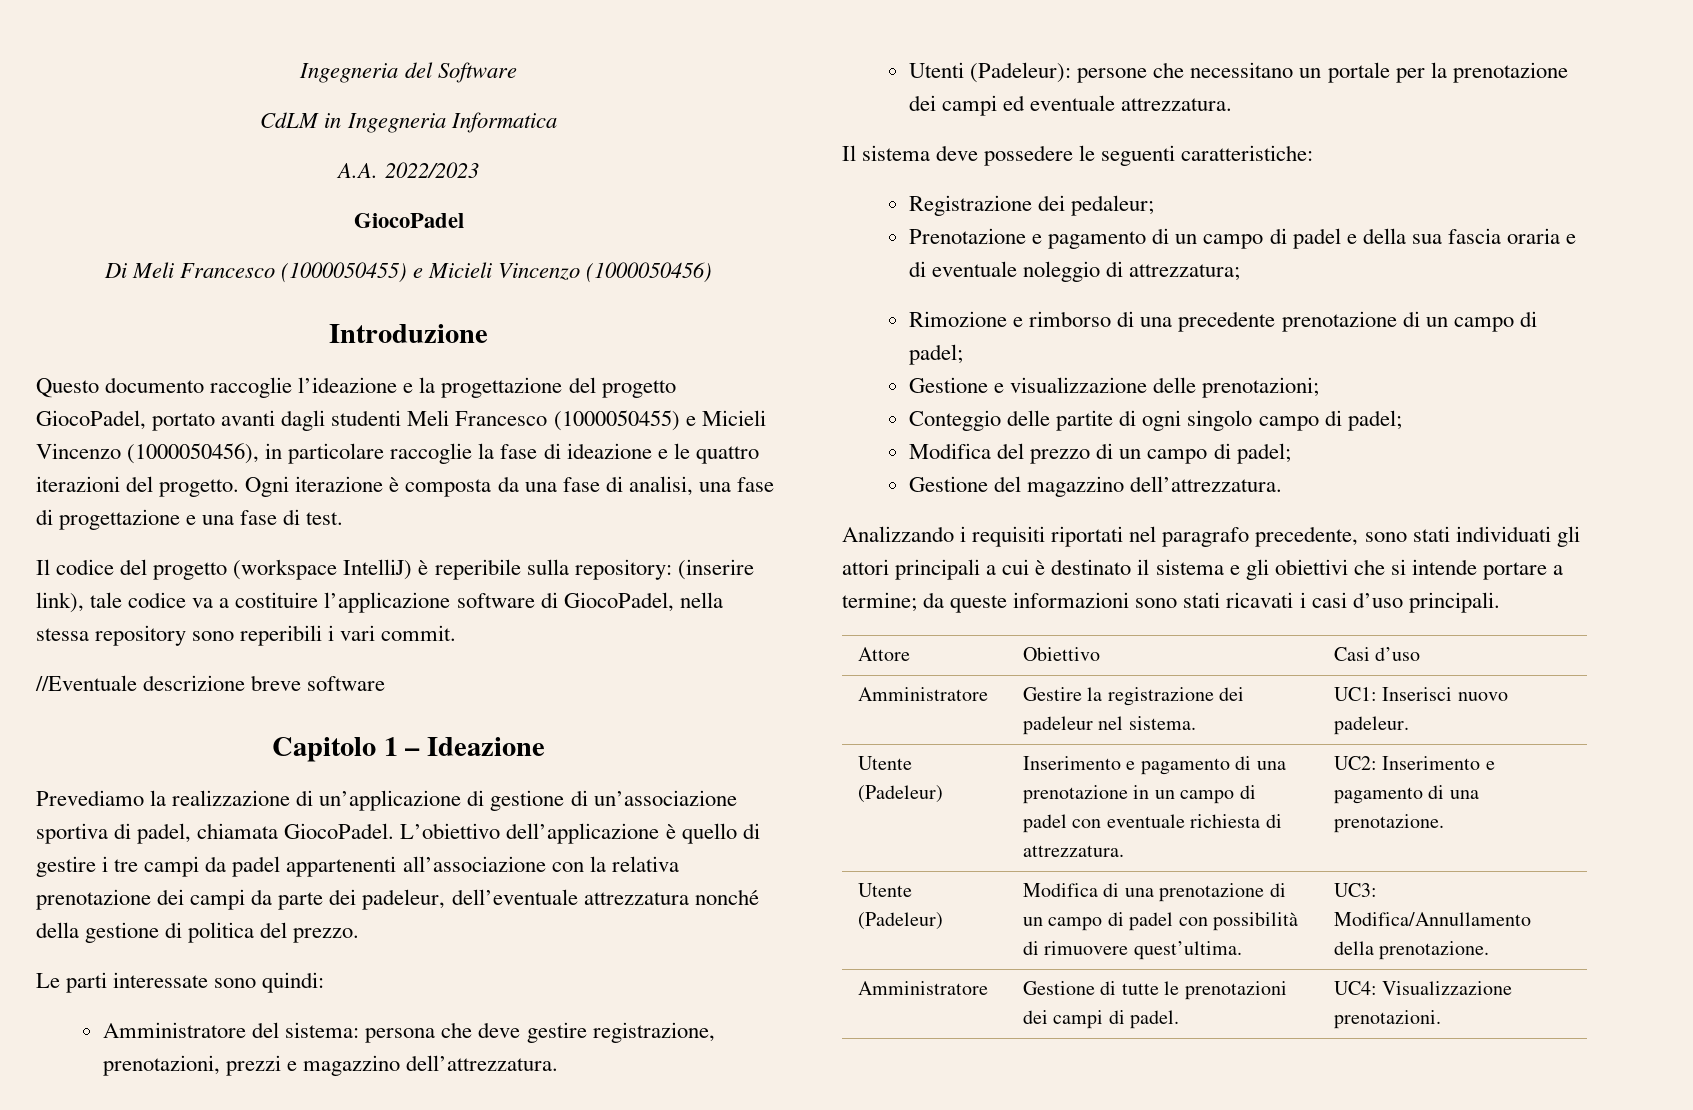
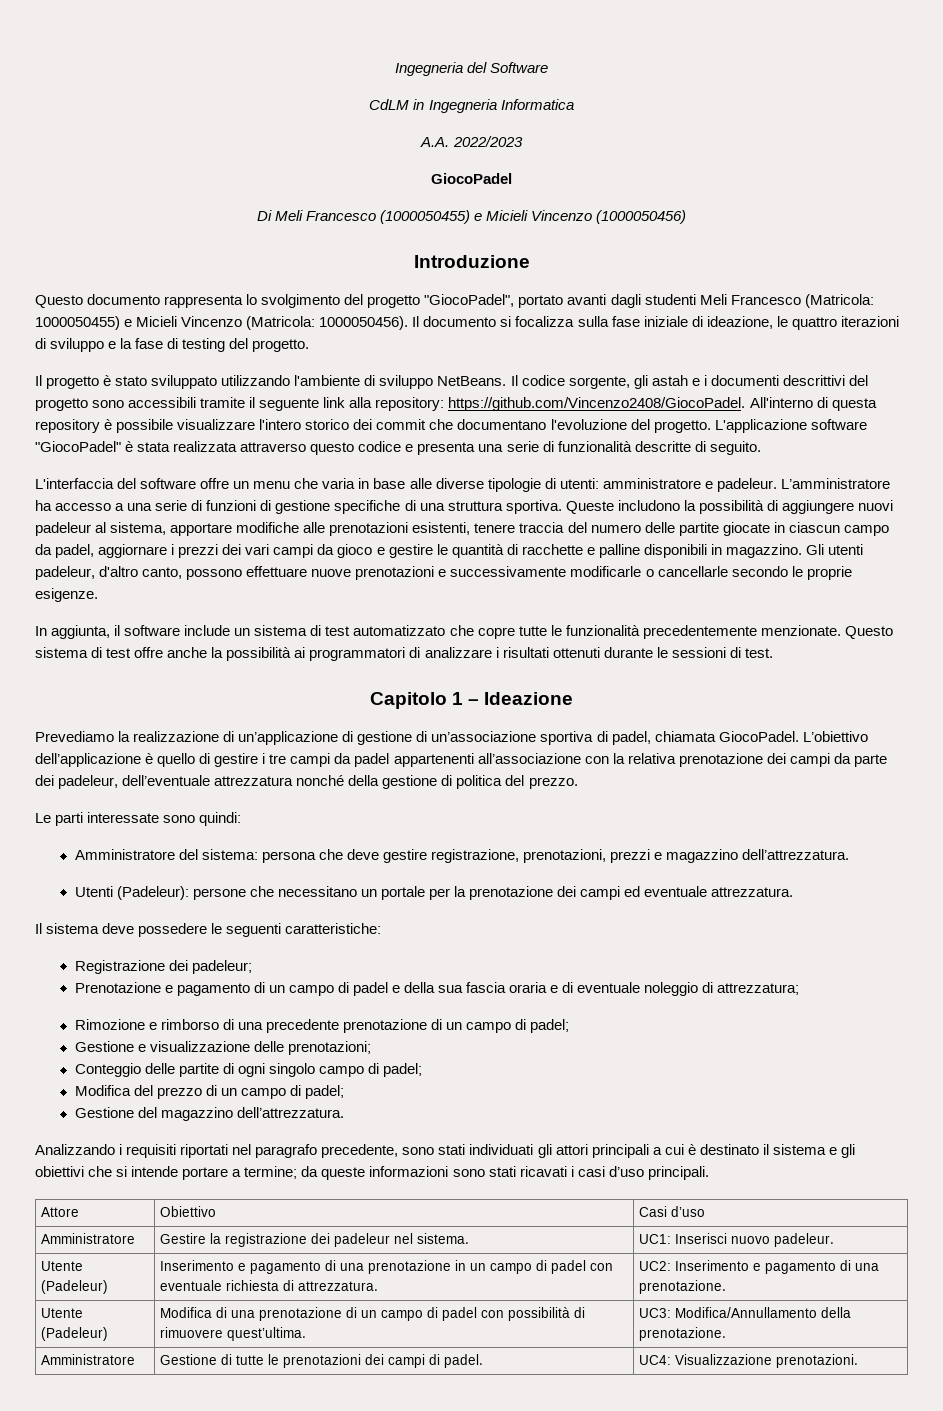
- Questo documento raccoglie l’ideazione e la progettazione del progetto GiocoPadel, portato avanti dagli studenti Meli Francesco (1000050455) e Micieli Vincenzo (1000050456), in particolare raccoglie la fase di ideazione e le quattro iterazioni del progetto. Ogni iterazione è composta da una fase di analisi, una fase di progettazione e una fase di test.
- Il codice del progetto (workspace IntelliJ) è reperibile sulla repository: (inserire link), tale codice va a costituire l’applicazione software di GiocoPadel, nella stessa repository sono reperibili i vari commit.
- //Eventuale descrizione breve software
+ Questo documento rappresenta lo svolgimento del progetto "GiocoPadel", portato avanti dagli studenti Meli Francesco (Matricola: 1000050455) e Micieli Vincenzo (Matricola: 1000050456). Il documento si focalizza sulla fase iniziale di ideazione, le quattro iterazioni di sviluppo e la fase di testing del progetto.
+ Il progetto è stato sviluppato utilizzando l'ambiente di sviluppo NetBeans. Il codice sorgente, gli astah e i documenti descrittivi del progetto sono accessibili tramite il seguente link alla repository: https://github.com/Vincenzo2408/GiocoPadel. All'interno di questa repository è possibile visualizzare l'intero storico dei commit che documentano l'evoluzione del progetto. L'applicazione software "GiocoPadel" è stata realizzata attraverso questo codice e presenta una serie di funzionalità descritte di seguito.
+ L'interfaccia del software offre un menu che varia in base alle diverse tipologie di utenti: amministratore e padeleur. L’amministratore ha accesso a una serie di funzioni di gestione specifiche di una struttura sportiva. Queste includono la possibilità di aggiungere nuovi padeleur al sistema, apportare modifiche alle prenotazioni esistenti, tenere traccia del numero delle partite giocate in ciascun campo da padel, aggiornare i prezzi dei vari campi da gioco e gestire le quantità di racchette e palline disponibili in magazzino. Gli utenti padeleur, d'altro canto, possono effettuare nuove prenotazioni e successivamente modificarle o cancellarle secondo le proprie esigenze.
+ In aggiunta, il software include un sistema di test automatizzato che copre tutte le funzionalità precedentemente menzionate. Questo sistema di test offre anche la possibilità ai programmatori di analizzare i risultati ottenuti durante le sessioni di test.
- Registrazione dei pedaleur;
+ Registrazione dei padeleur;

